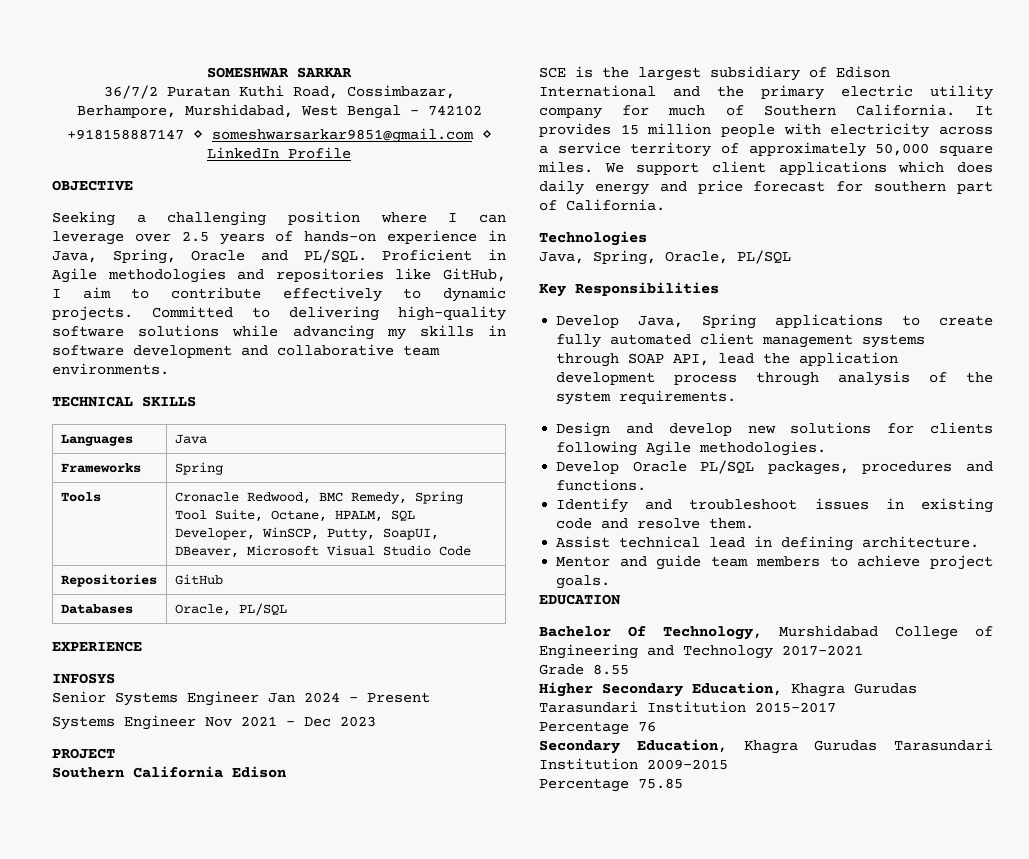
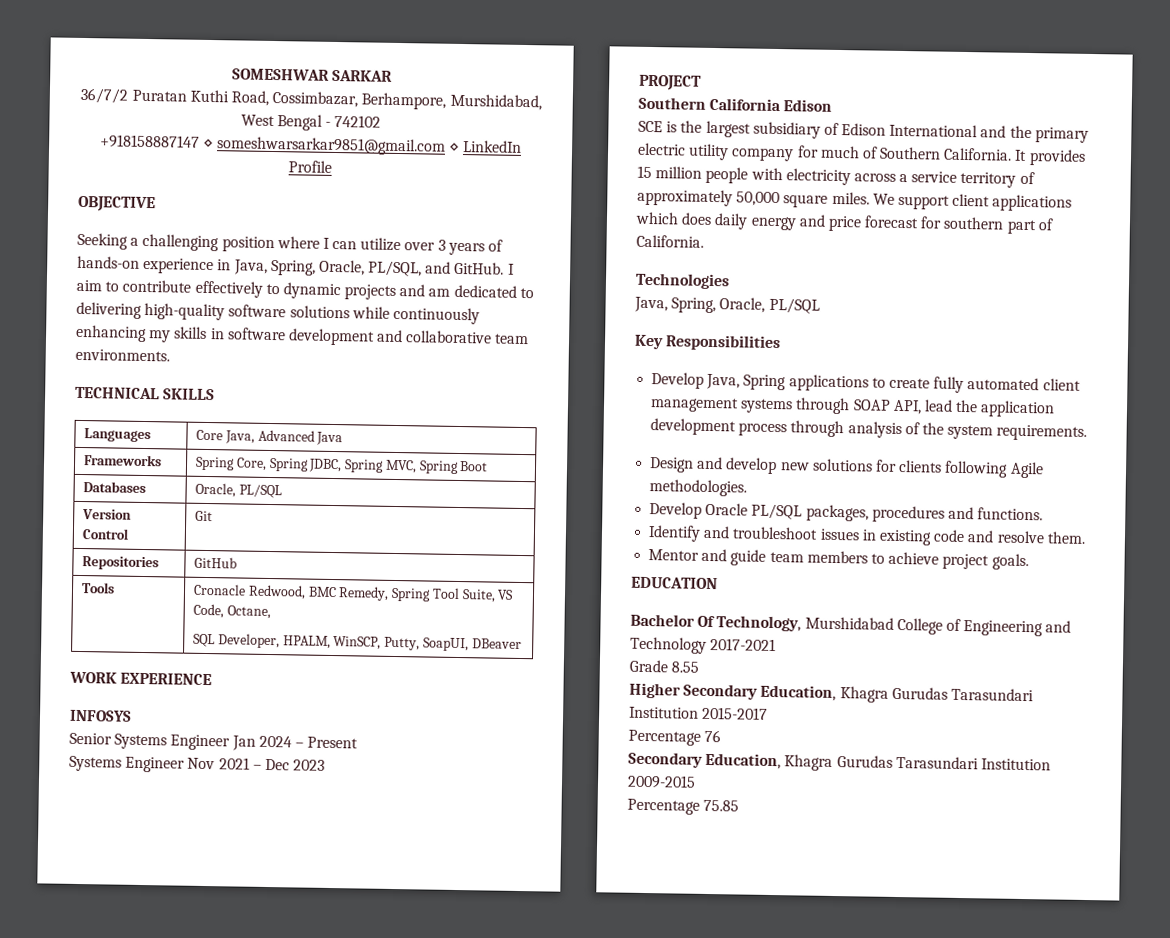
- Seeking a challenging position where I can leverage over 2.5 years of hands-on experience in Java, Spring, Oracle and PL/SQL. Proficient in Agile methodologies and repositories like GitHub, I aim to contribute effectively to dynamic projects. Committed to delivering high-quality software solutions while advancing my skills in software development and collaborative team environments.
+ Seeking a challenging position where I can utilize over 3 years of hands-on experience in Java, Spring, Oracle, PL/SQL, and GitHub. I aim to contribute effectively to dynamic projects and am dedicated to delivering high-quality software solutions while continuously enhancing my skills in software development and collaborative team environments.
- Languages | Java
+ Languages | Core Java, Advanced Java
- Frameworks | Spring
+ Frameworks | Spring Core, Spring JDBC, Spring MVC, Spring Boot
+ Databases | Oracle, PL/SQL
+ Version Control | Git
+ Repositories | GitHub
- Tools | Cronacle Redwood, BMC Remedy, Spring Tool Suite, Octane, HPALM, SQL Developer, WinSCP, Putty, SoapUI, DBeaver, Microsoft Visual Studio Code
- Repositories | GitHub
- Databases | Oracle, PL/SQL
- EXPERIENCE
+ Tools | Cronacle Redwood, BMC Remedy, Spring Tool Suite, VS Code, Octane,
+ SQL Developer, HPALM, WinSCP, Putty, SoapUI, DBeaver
+ WORK EXPERIENCE
- Assist technical lead in defining architecture.

